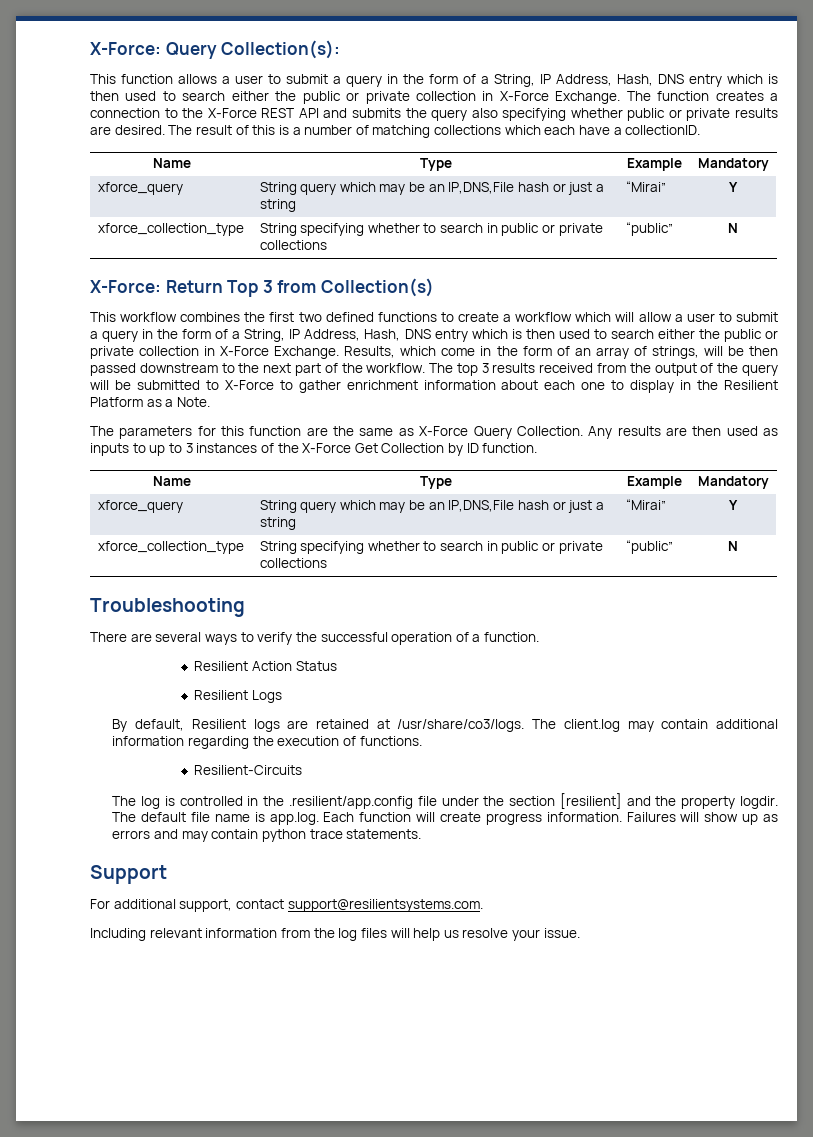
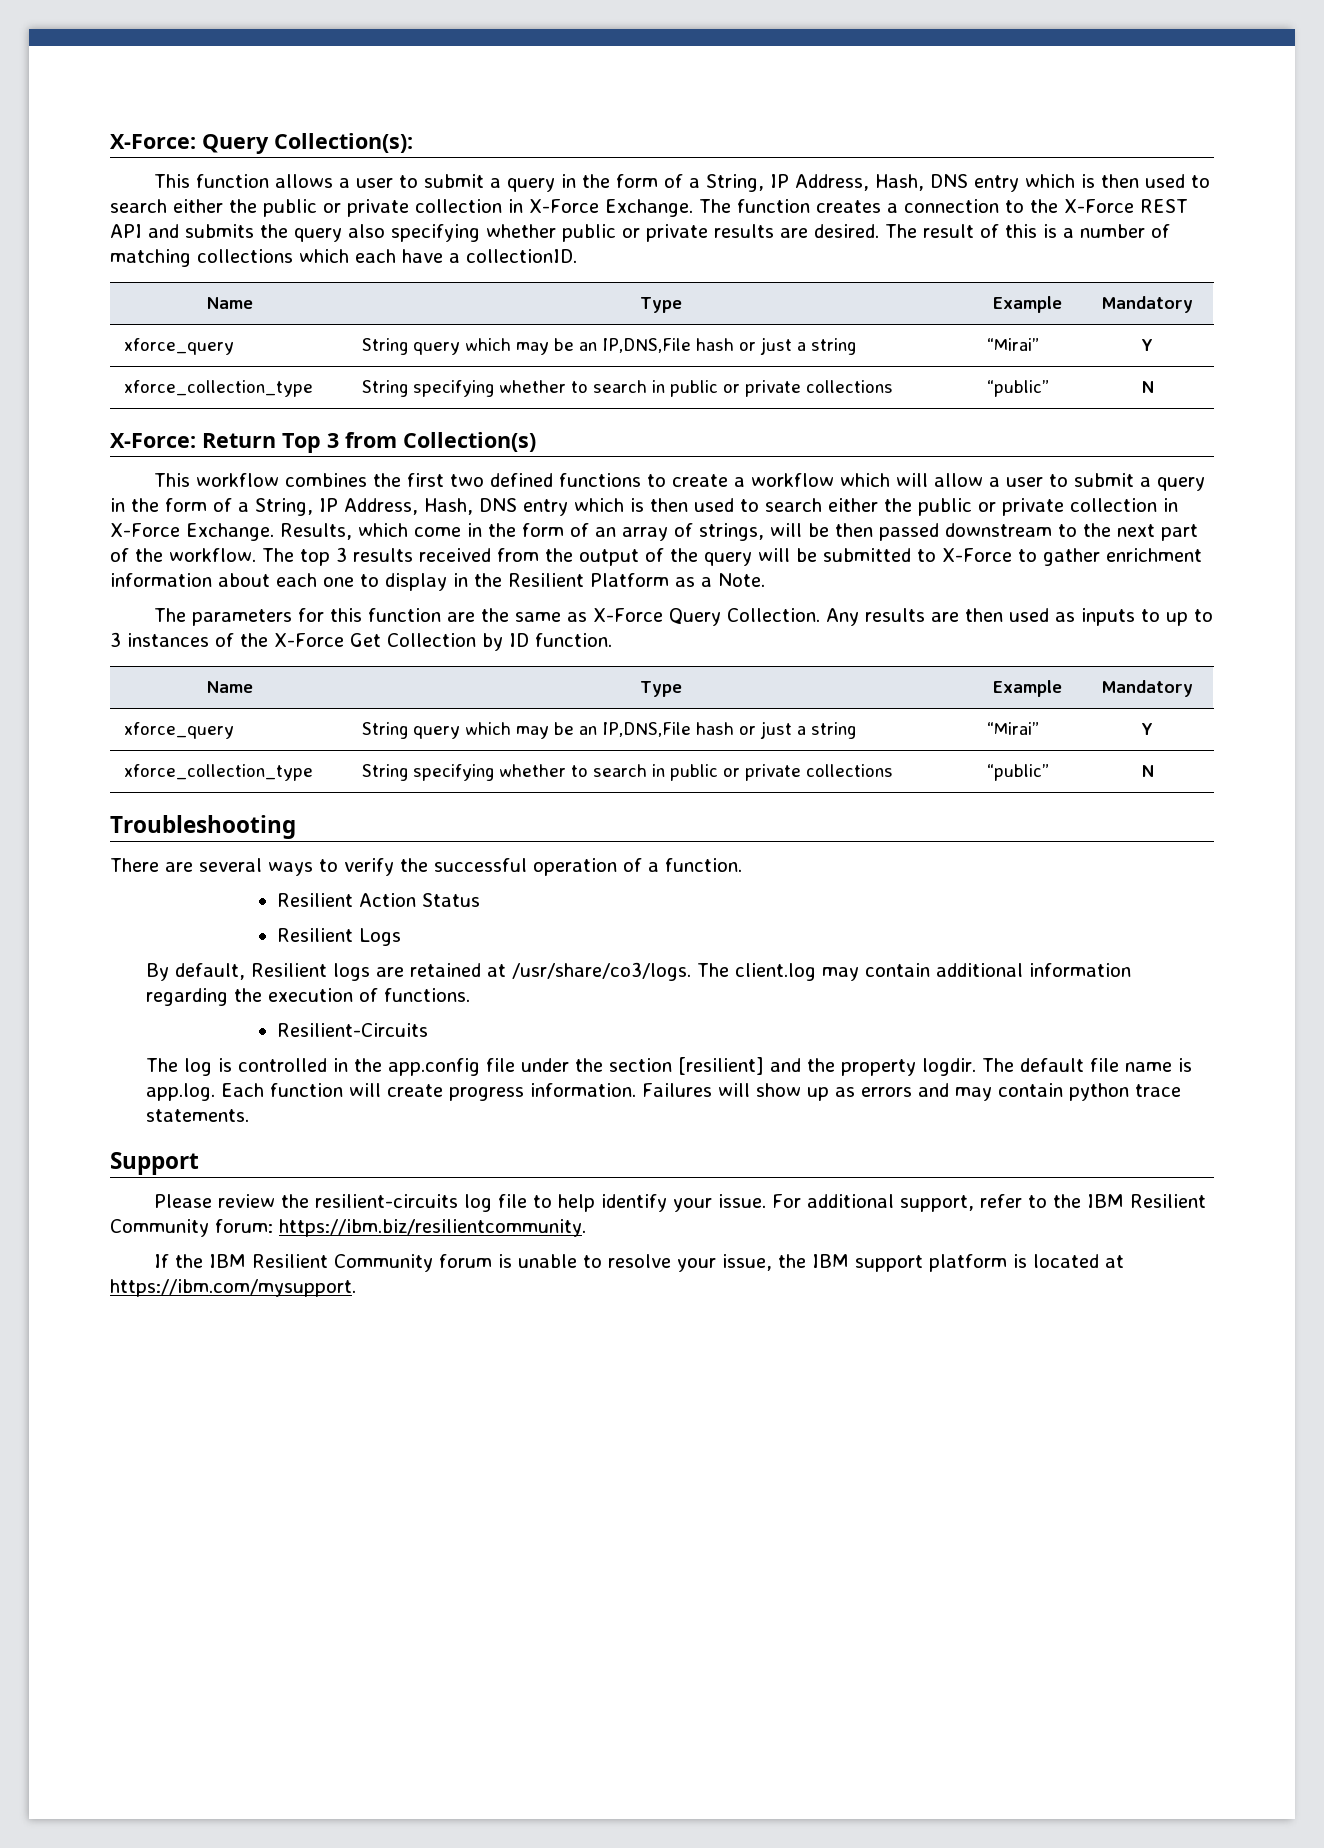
- The log is controlled in the .resilient/app.config file under the section [resilient] and the property logdir.
+ The log is controlled in the app.config file under the section [resilient] and the property logdir.
- For additional support, contact support@resilientsystems.com.
- Including relevant information from the log files will help us resolve your issue.
+ Please review the resilient-circuits log file to help identify your issue. For additional support, refer to the IBM Resilient Community forum: https://ibm.biz/resilientcommunity.
+ If the IBM Resilient Community forum is unable to resolve your issue, the IBM support platform is located at https://ibm.com/mysupport.

